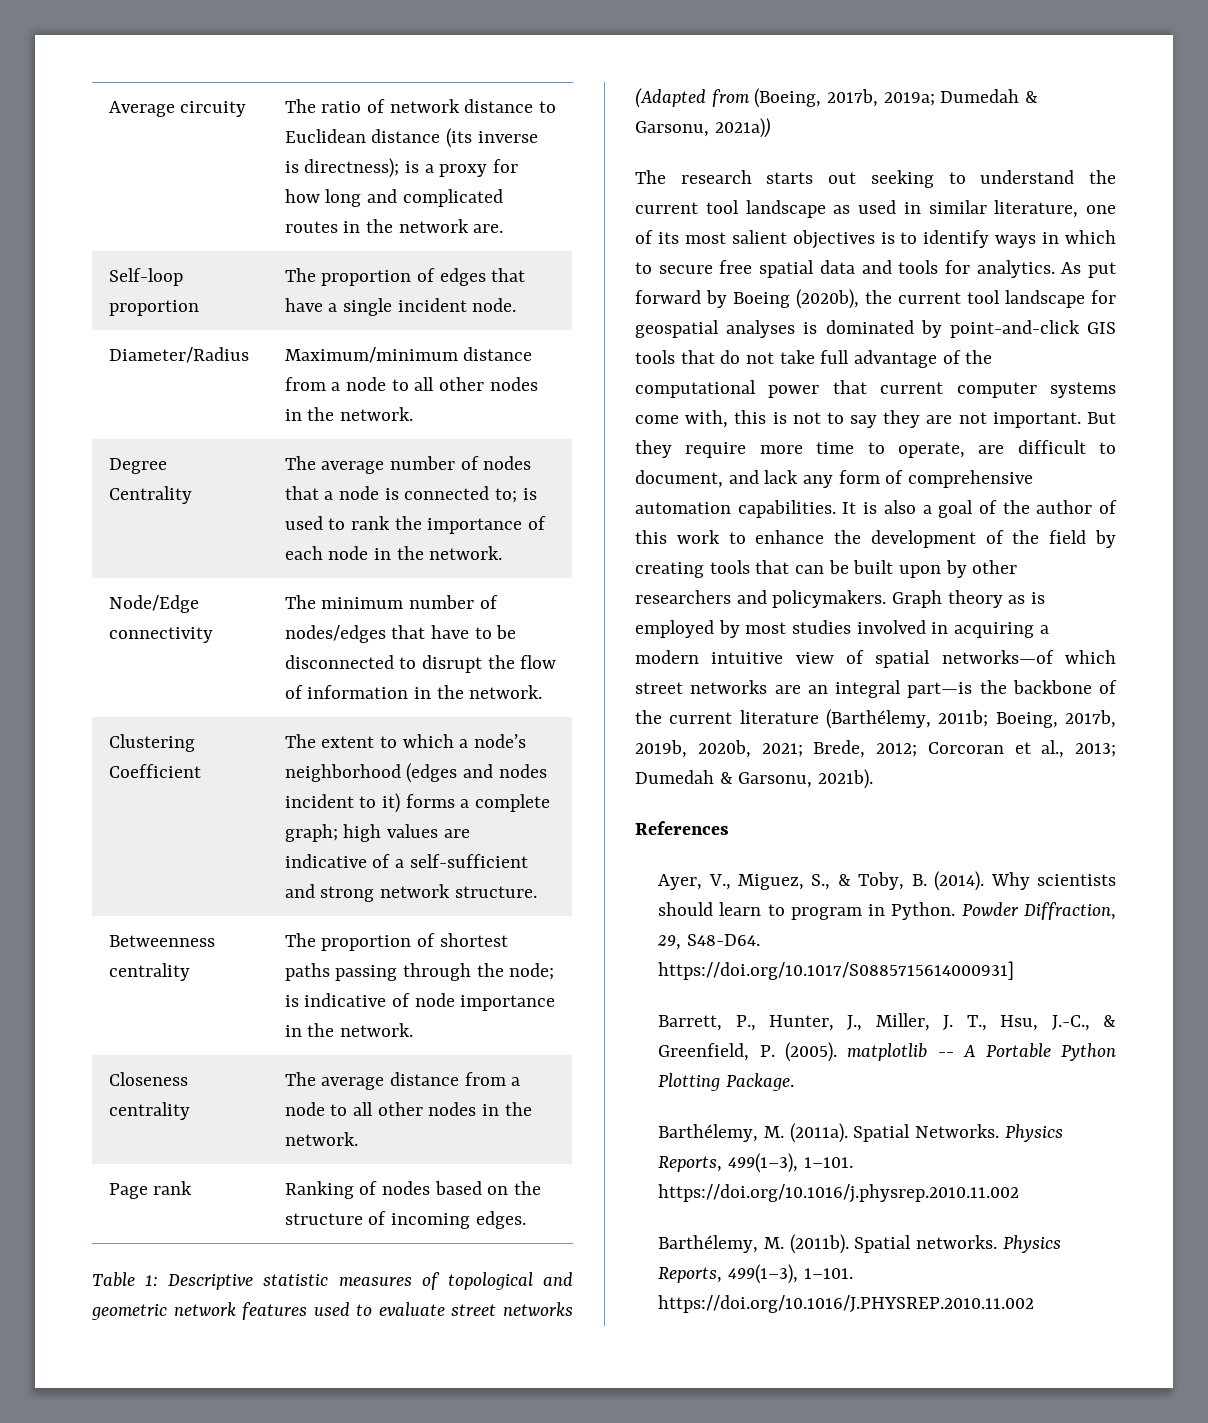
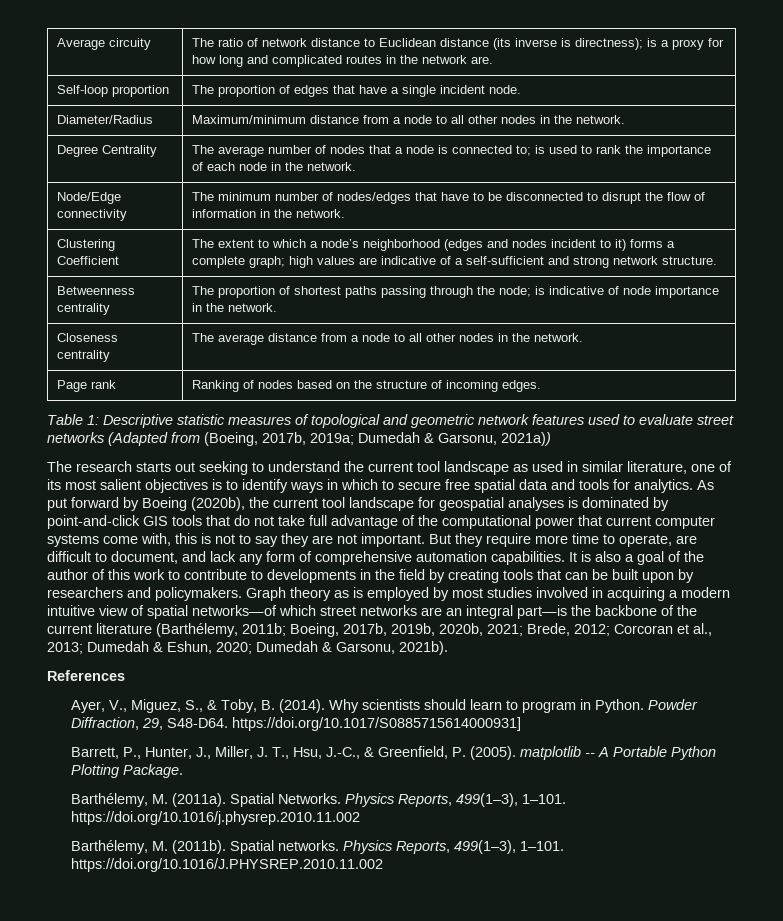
- It is also a goal of the author of this work to enhance the development of the field by creating tools that can be built upon by other researchers and policymakers.
+ It is also a goal of the author of this work to contribute to developments in the field by creating tools that can be built upon by researchers and policymakers.
- Graph theory as is employed by most studies involved in acquiring a modern intuitive view of spatial networks—of which street networks are an integral part—is the backbone of the current literature (Barthélemy, 2011b; Boeing, 2017b, 2019b, 2020b, 2021; Brede, 2012; Corcoran et al., 2013; Dumedah & Garsonu, 2021b).
+ Graph theory as is employed by most studies involved in acquiring a modern intuitive view of spatial networks—of which street networks are an integral part—is the backbone of the current literature (Barthélemy, 2011b; Boeing, 2017b, 2019b, 2020b, 2021; Brede, 2012; Corcoran et al., 2013; Dumedah & Eshun, 2020; Dumedah & Garsonu, 2021b).

